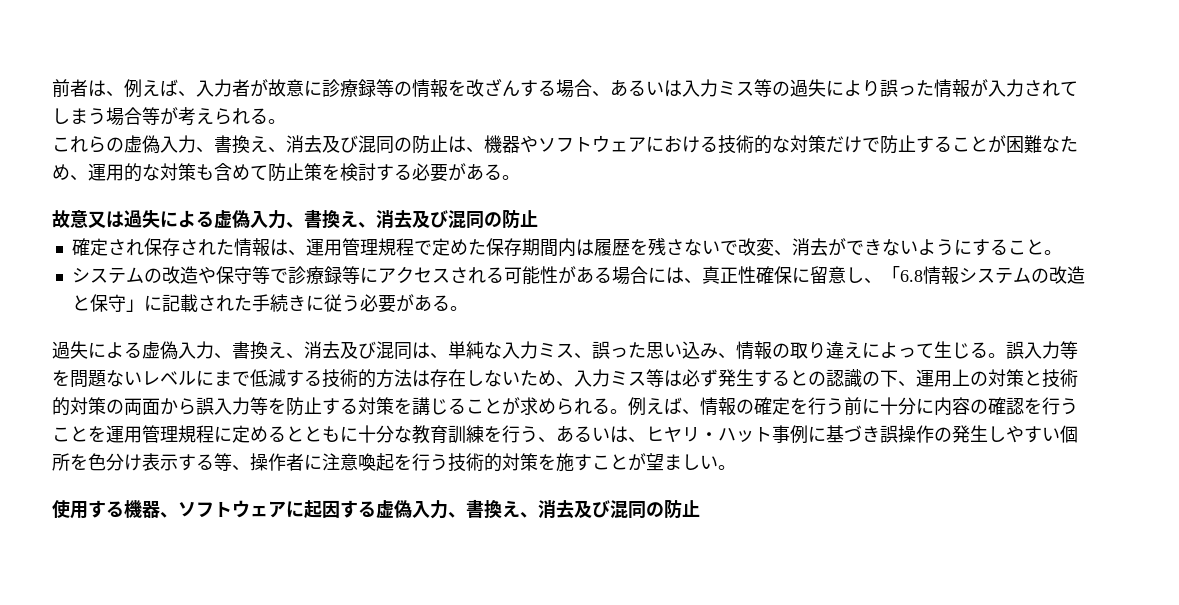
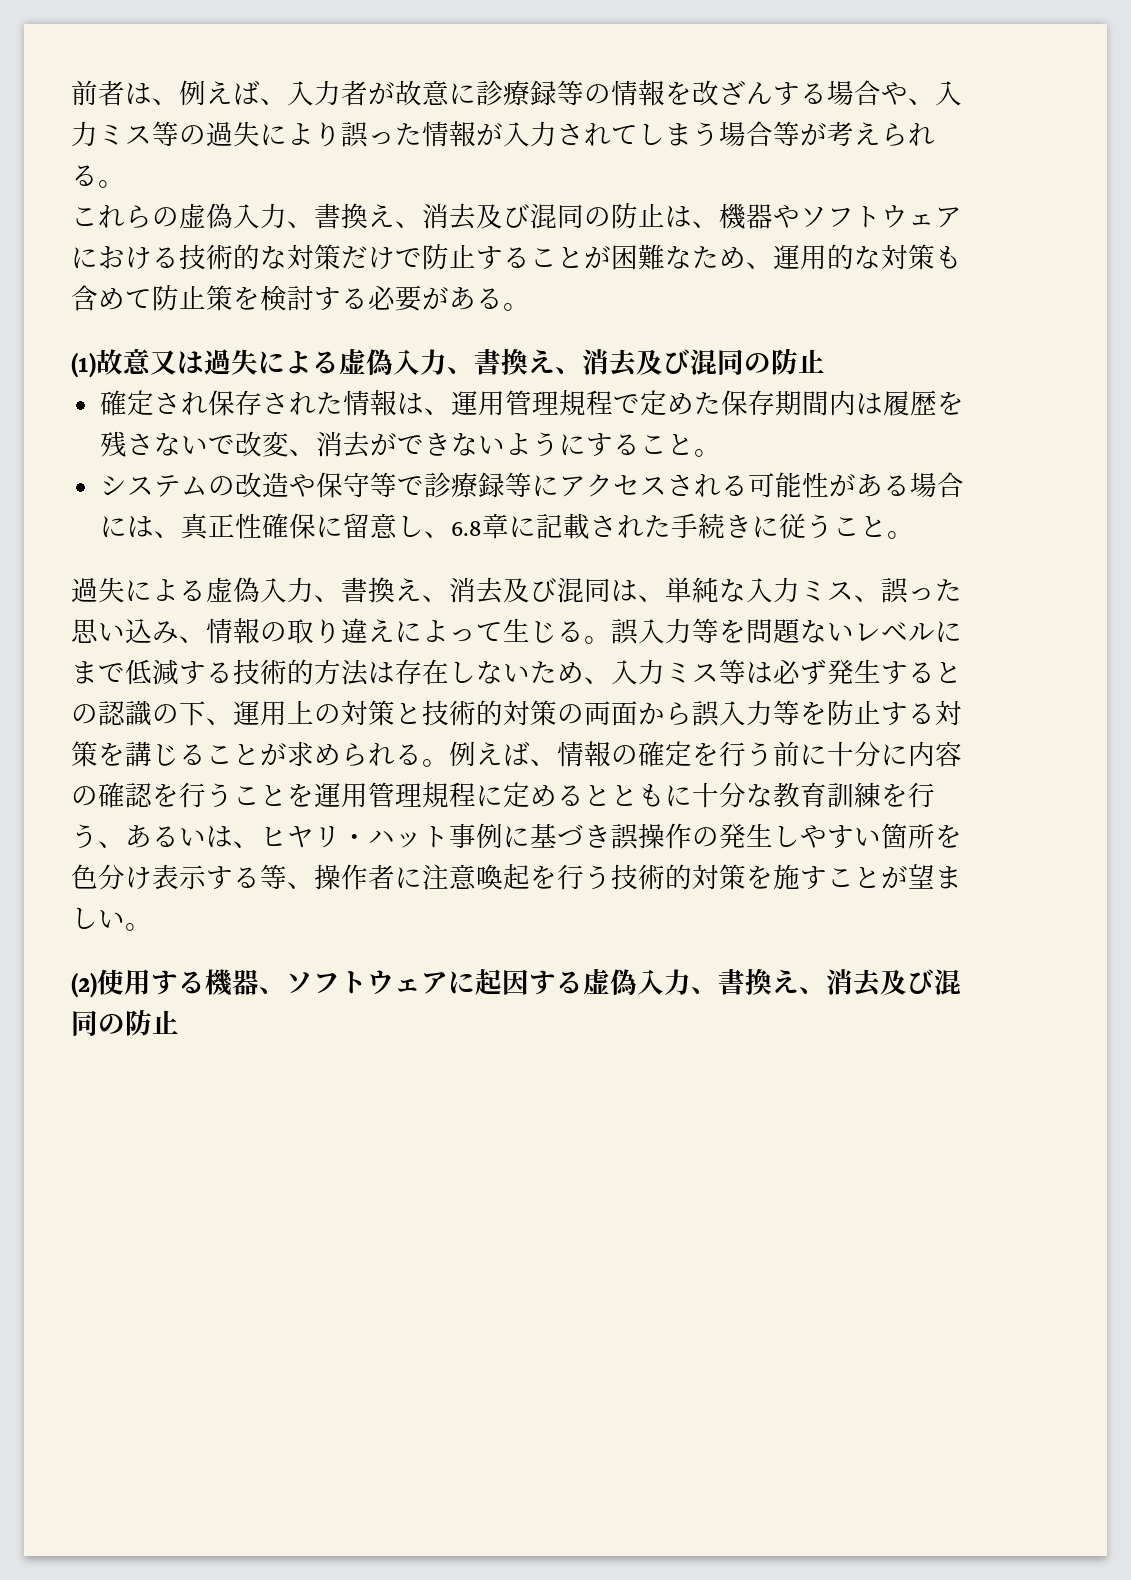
- 前者は、例えば、入力者が故意に診療録等の情報を改ざんする場合、あるいは入力ミス等の過失により誤った情報が入力されてしまう場合等が考えられる。
+ 前者は、例えば、入力者が故意に診療録等の情報を改ざんする場合や、入力ミス等の過失により誤った情報が入力されてしまう場合等が考えられる。
- 故意又は過失による虚偽入力、書換え、消去及び混同の防止
+ (1)故意又は過失による虚偽入力、書換え、消去及び混同の防止
- システムの改造や保守等で診療録等にアクセスされる可能性がある場合には、真正性確保に留意し、「6.8情報システムの改造と保守」に記載された手続きに従う必要がある。
+ システムの改造や保守等で診療録等にアクセスされる可能性がある場合には、真正性確保に留意し、6.8章に記載された手続きに従うこと。
- 例えば、情報の確定を行う前に十分に内容の確認を行うことを運用管理規程に定めるとともに十分な教育訓練を行う、あるいは、ヒヤリ・ハット事例に基づき誤操作の発生しやすい個所を色分け表示する等、操作者に注意喚起を行う技術的対策を施すことが望ましい。
+ 例えば、情報の確定を行う前に十分に内容の確認を行うことを運用管理規程に定めるとともに十分な教育訓練を行う、あるいは、ヒヤリ・ハット事例に基づき誤操作の発生しやすい箇所を色分け表示する等、操作者に注意喚起を行う技術的対策を施すことが望ましい。
- 使用する機器、ソフトウェアに起因する虚偽入力、書換え、消去及び混同の防止
+ (2)使用する機器、ソフトウェアに起因する虚偽入力、書換え、消去及び混同の防止

